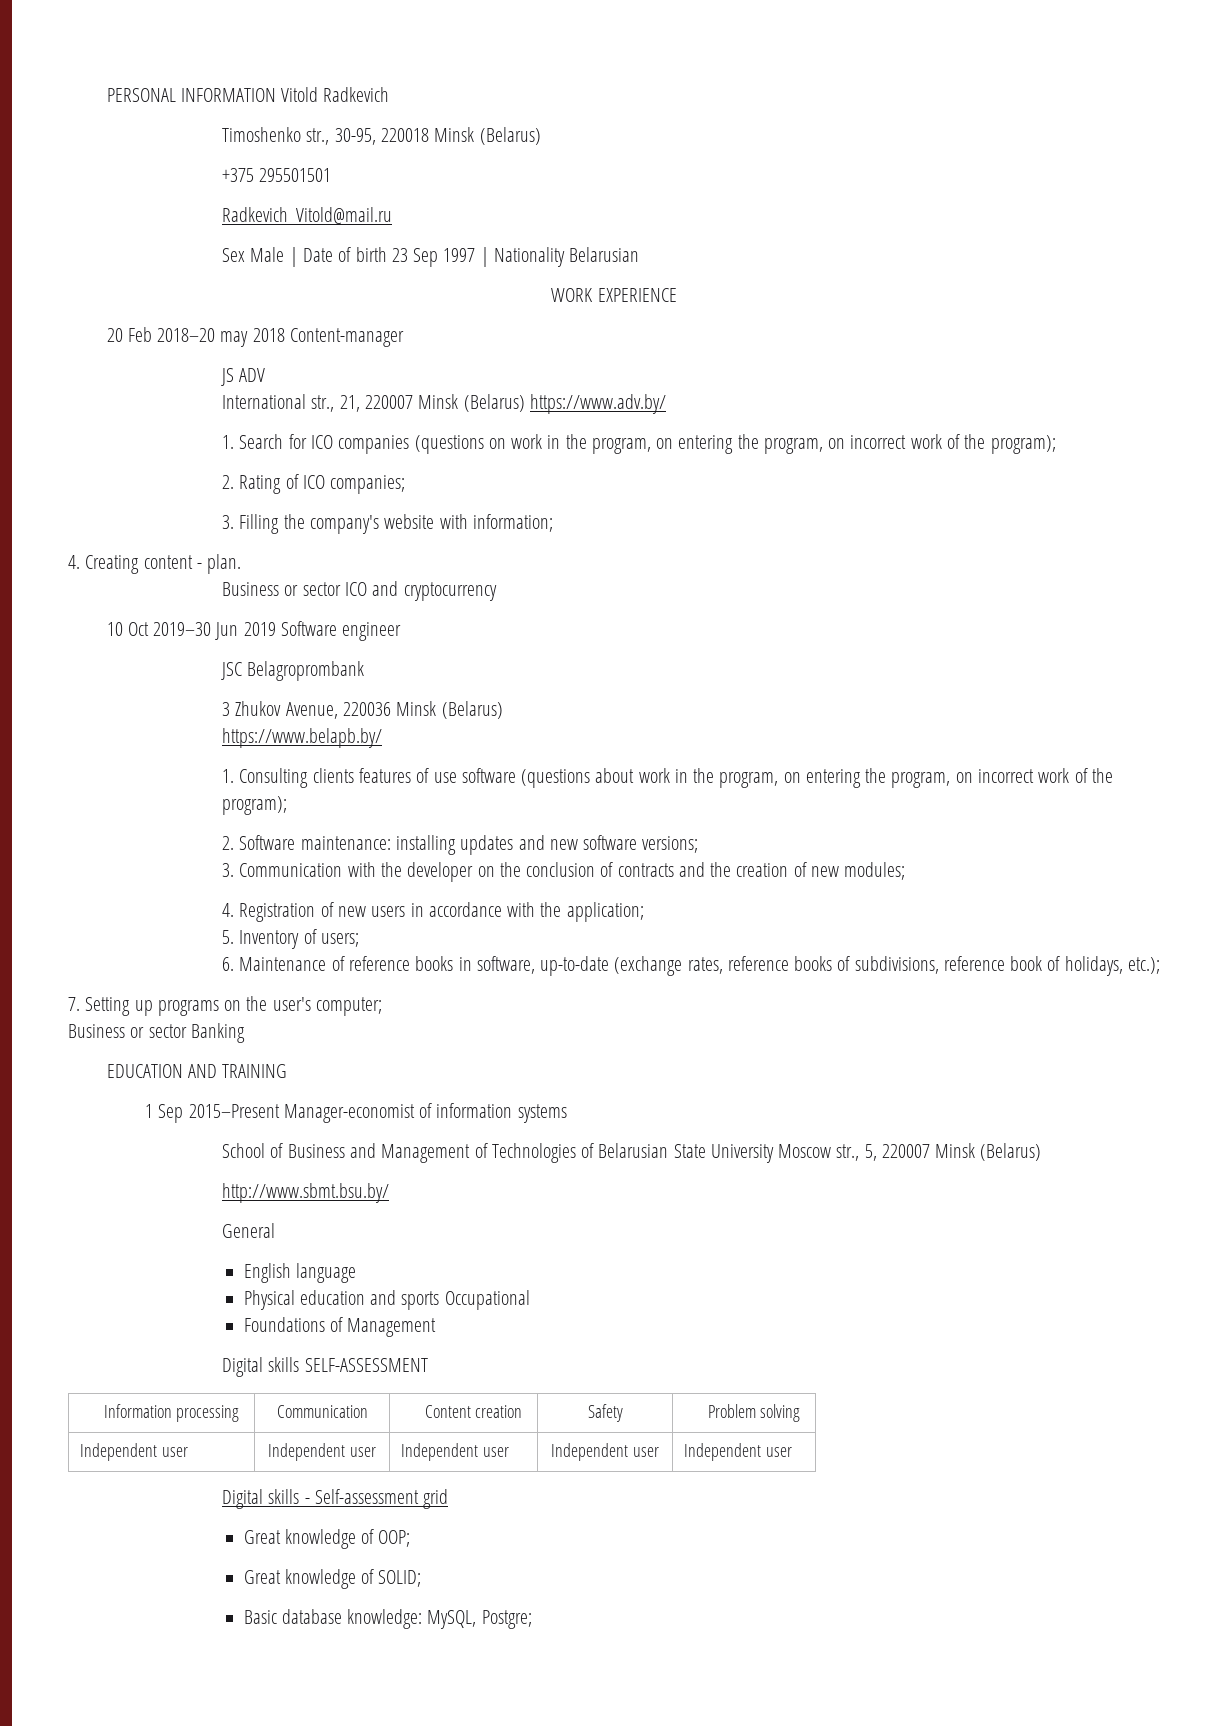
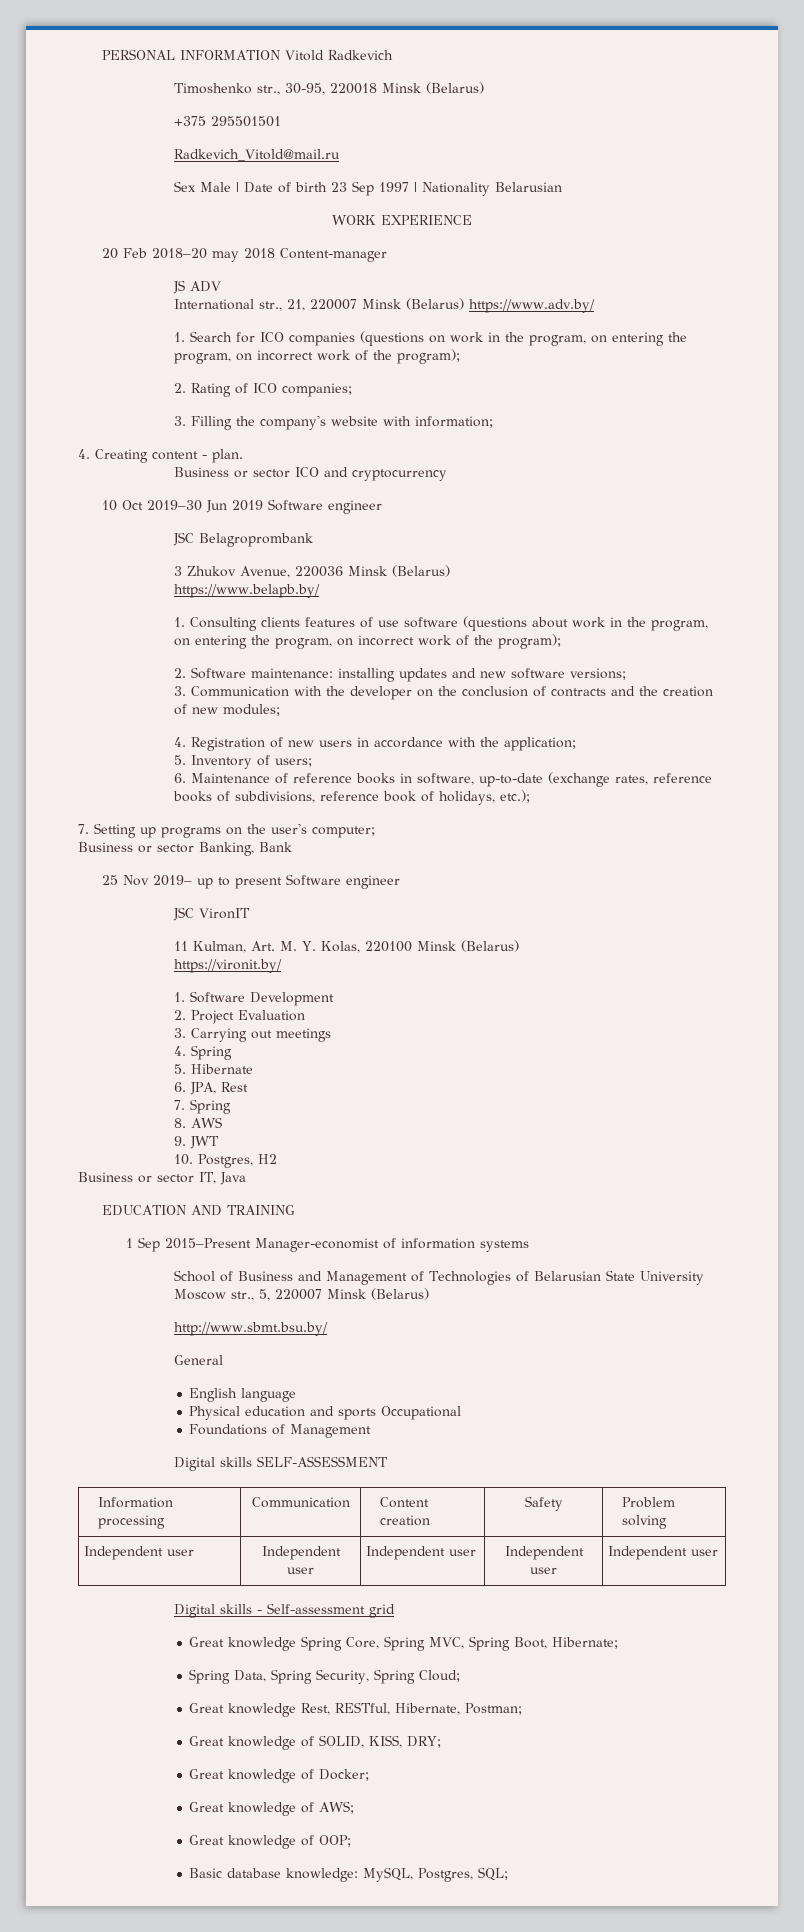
- Business or sector Banking
+ Business or sector Banking, Bank
+ 25 Nov 2019– up to present Software engineer
+ JSC VironIT
+ 11 Kulman, Art. M. Y. Kolas, 220100 Minsk (Belarus)
+ https://vironit.by/
+ 1. Software Development
+ 2. Project Evaluation
+ 3. Carrying out meetings
+ 4. Spring
+ 5. Hibernate
+ 6. JPA, Rest
+ 7. Spring
+ 8. AWS
+ 9. JWT
+ 10. Postgres, H2
+ Business or sector IT, Java
+ Great knowledge Spring Core, Spring MVC, Spring Boot, Hibernate;
+ Spring Data, Spring Security, Spring Cloud;
+ Great knowledge Rest, RESTful, Hibernate, Postman;
+ Great knowledge of SOLID, KISS, DRY;
+ Great knowledge of Docker;
+ Great knowledge of AWS;
  Great knowledge of OOP;
- Great knowledge of SOLID;
- Basic database knowledge: MySQL, Postgre;
+ Basic database knowledge: MySQL, Postgres, SQL;

